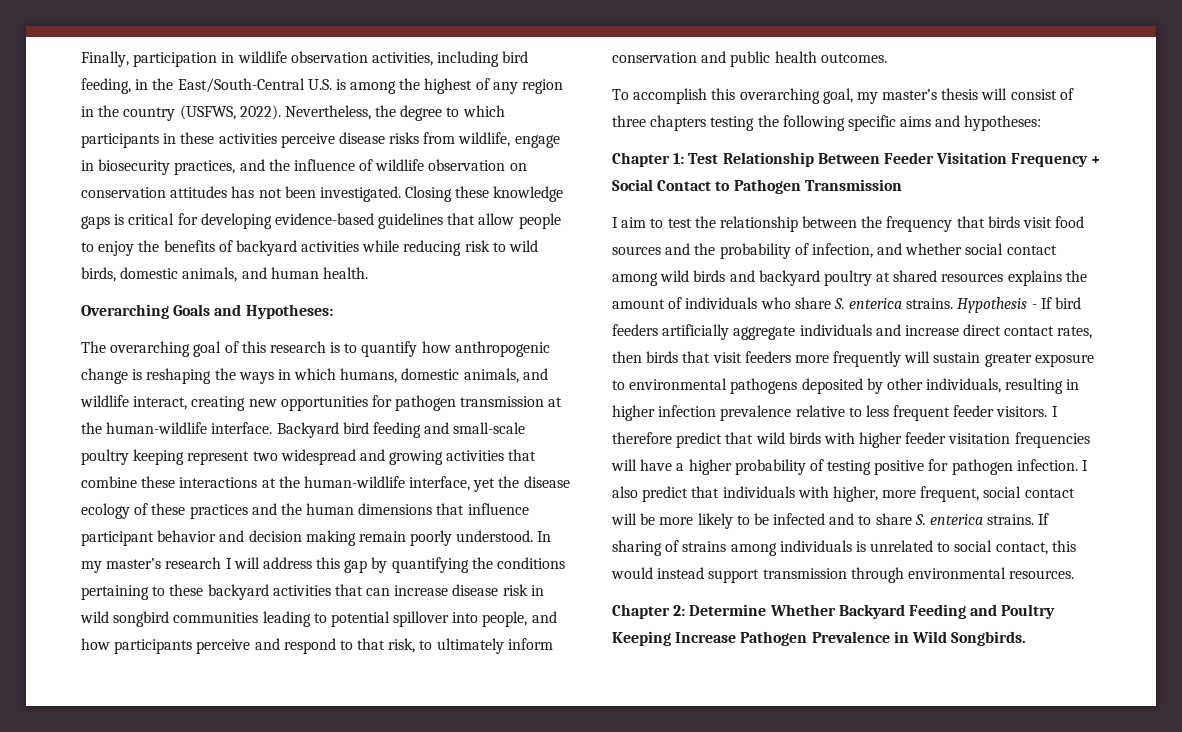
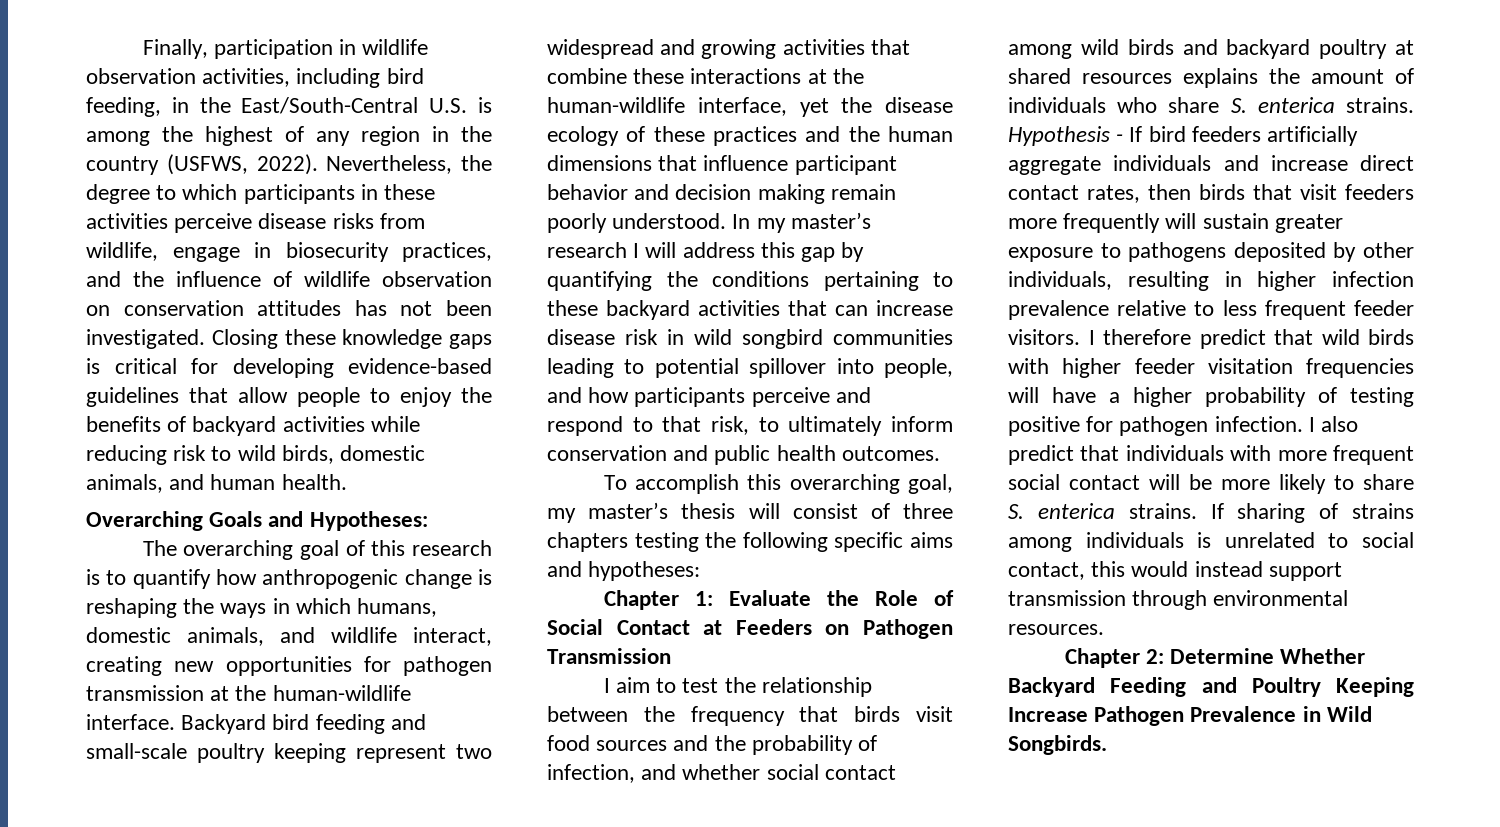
- Chapter 1: Test Relationship Between Feeder Visitation Frequency + Social Contact to Pathogen Transmission
+ Chapter 1: Evaluate the Role of Social Contact at Feeders on Pathogen Transmission
- Hypothesis - If bird feeders artificially aggregate individuals and increase direct contact rates, then birds that visit feeders more frequently will sustain greater exposure to environmental pathogens deposited by other individuals, resulting in higher infection prevalence relative to less frequent feeder visitors.
+ Hypothesis - If bird feeders artificially aggregate individuals and increase direct contact rates, then birds that visit feeders more frequently will sustain greater exposure to pathogens deposited by other individuals, resulting in higher infection prevalence relative to less frequent feeder visitors.
- I also predict that individuals with higher, more frequent, social contact will be more likely to be infected and to share S. enterica strains.
+ I also predict that individuals with more frequent social contact will be more likely to share S. enterica strains.

